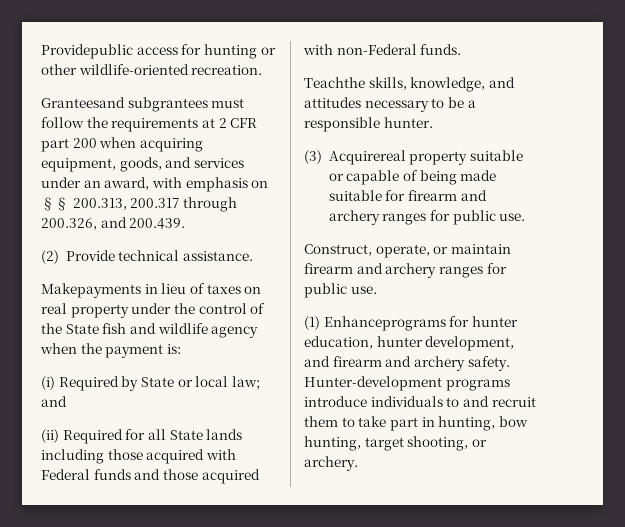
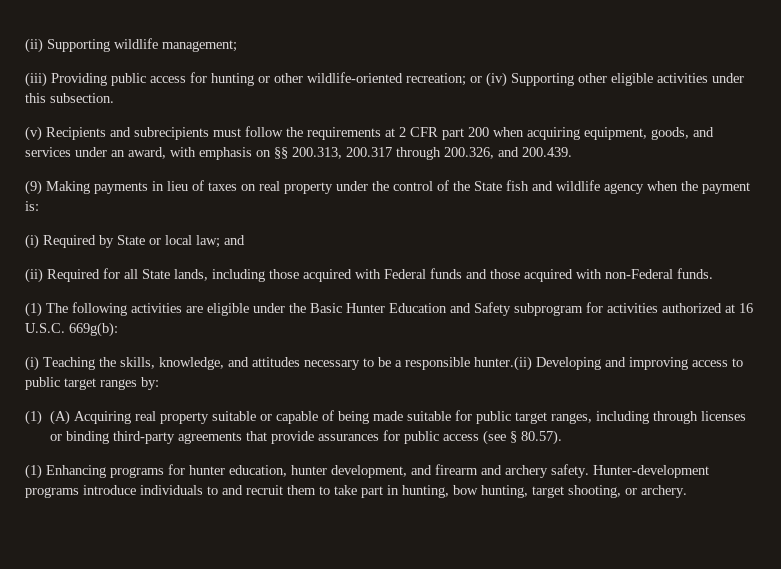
- Providepublic access for hunting or other wildlife-oriented recreation.
- Granteesand subgrantees must follow the requirements at 2 CFR part 200 when acquiring equipment, goods, and services under an award, with emphasis on §§ 200.313, 200.317 through 200.326, and 200.439.
+ (ii) Supporting wildlife management;
+ (iii) Providing public access for hunting or other wildlife-oriented recreation; or (iv) Supporting other eligible activities under this subsection.
+ (v) Recipients and subrecipients must follow the requirements at 2 CFR part 200 when acquiring equipment, goods, and services under an award, with emphasis on §§ 200.313, 200.317 through 200.326, and 200.439.
- (2) Provide technical assistance.
- Makepayments in lieu of taxes on real property under the control of the State fish and wildlife agency when the payment is:
+ (9) Making payments in lieu of taxes on real property under the control of the State fish and wildlife agency when the payment is:
- (ii) Required for all State lands including those acquired with Federal funds and those acquired with non-Federal funds.
+ (ii) Required for all State lands, including those acquired with Federal funds and those acquired with non-Federal funds.
- Teachthe skills, knowledge, and attitudes necessary to be a responsible hunter.
- (3) Acquirereal property suitable or capable of being made suitable for firearm and archery ranges for public use.
- Construct, operate, or maintain firearm and archery ranges for public use.
- (1) Enhanceprograms for hunter education, hunter development, and firearm and archery safety.
+ (1) The following activities are eligible under the Basic Hunter Education and Safety subprogram for activities authorized at 16 U.S.C. 669g(b):
+ (i) Teaching the skills, knowledge, and attitudes necessary to be a responsible hunter.(ii) Developing and improving access to public target ranges by:
+ (1) (A) Acquiring real property suitable or capable of being made suitable for public target ranges, including through licenses or binding third-party agreements that provide assurances for public access (see § 80.57).
+ (1) Enhancing programs for hunter education, hunter development, and firearm and archery safety.

